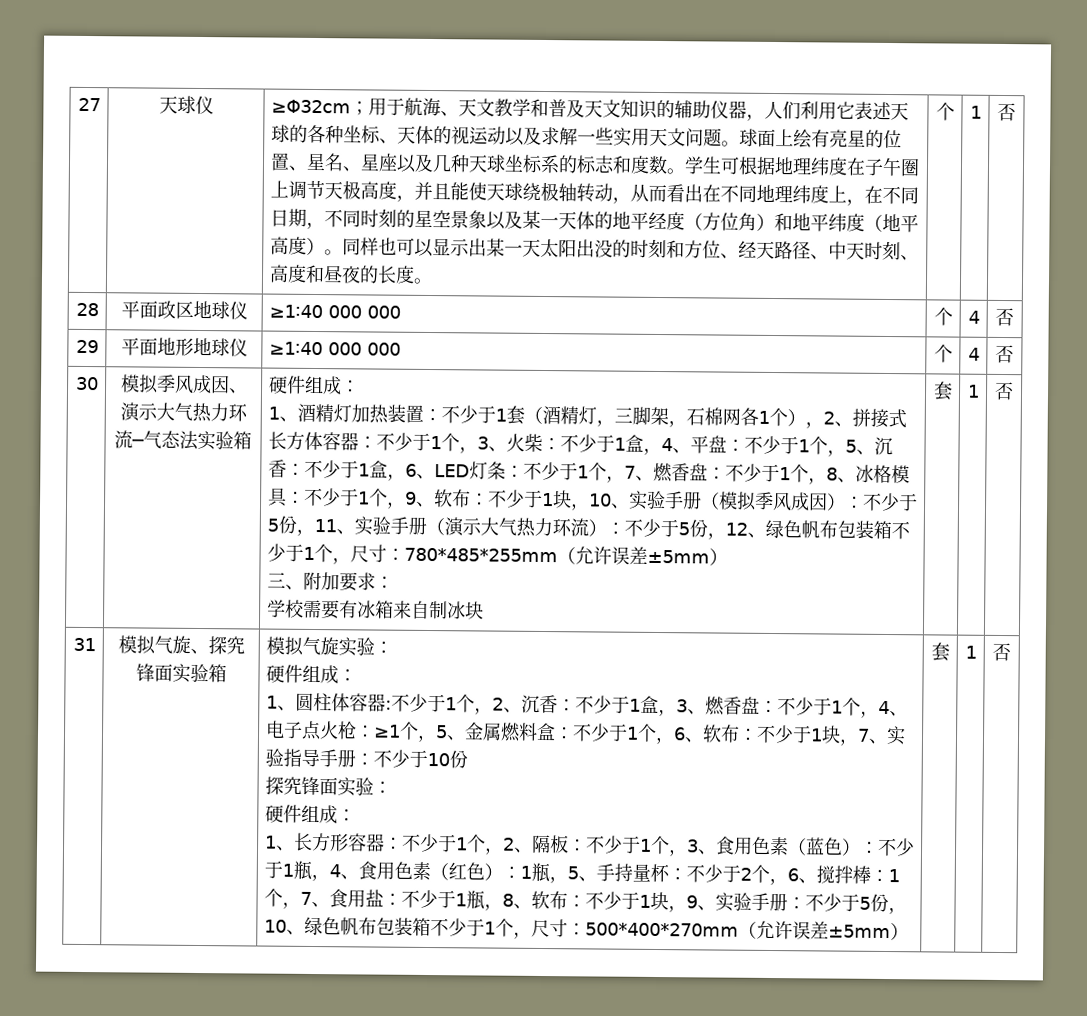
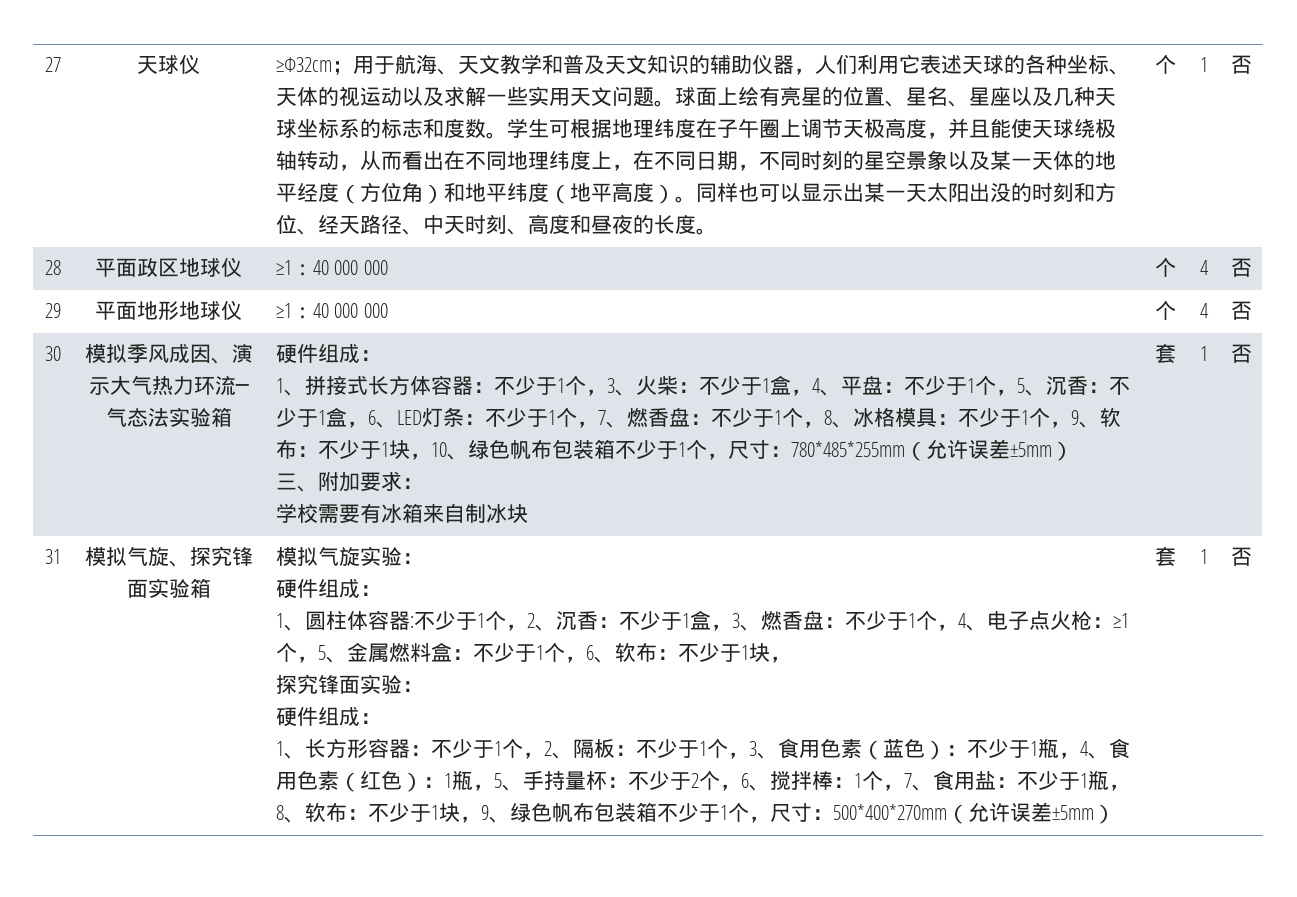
- 1、酒精灯加热装置：不少于1套（酒精灯，三脚架，石棉网各1个），2、拼接式长方体容器：
+ 1、拼接式长方体容器：
- 不少于1块，10、实验手册（模拟季风成因）：不少于5份，11、实验手册（演示大气热力环流）：不少于5份，12、绿色帆布包装箱不少于1个，尺寸：
+ 不少于1块，10、绿色帆布包装箱不少于1个，尺寸：
- 1、圆柱体容器:不少于1个，2、沉香：不少于1盒，3、燃香盘：不少于1个，4、电子点火枪：≥1个，5、金属燃料盒：不少于1个，6、软布：不少于1块，7、实验指导手册：不少于10份
+ 1、圆柱体容器:不少于1个，2、沉香：不少于1盒，3、燃香盘：不少于1个，4、电子点火枪：≥1个，5、金属燃料盒：不少于1个，6、软布：不少于1块，
- 不少于1块，9、实验手册：不少于5份，10、绿色帆布包装箱不少于1个，尺寸：
+ 不少于1块，9、绿色帆布包装箱不少于1个，尺寸：

